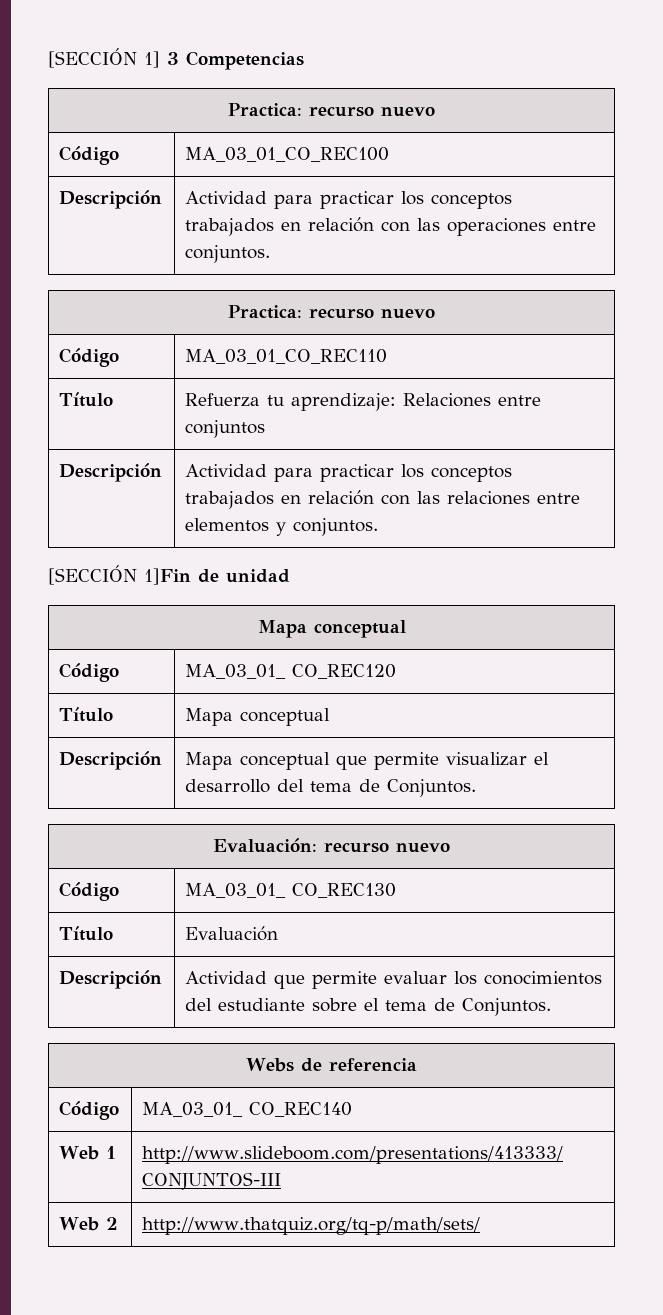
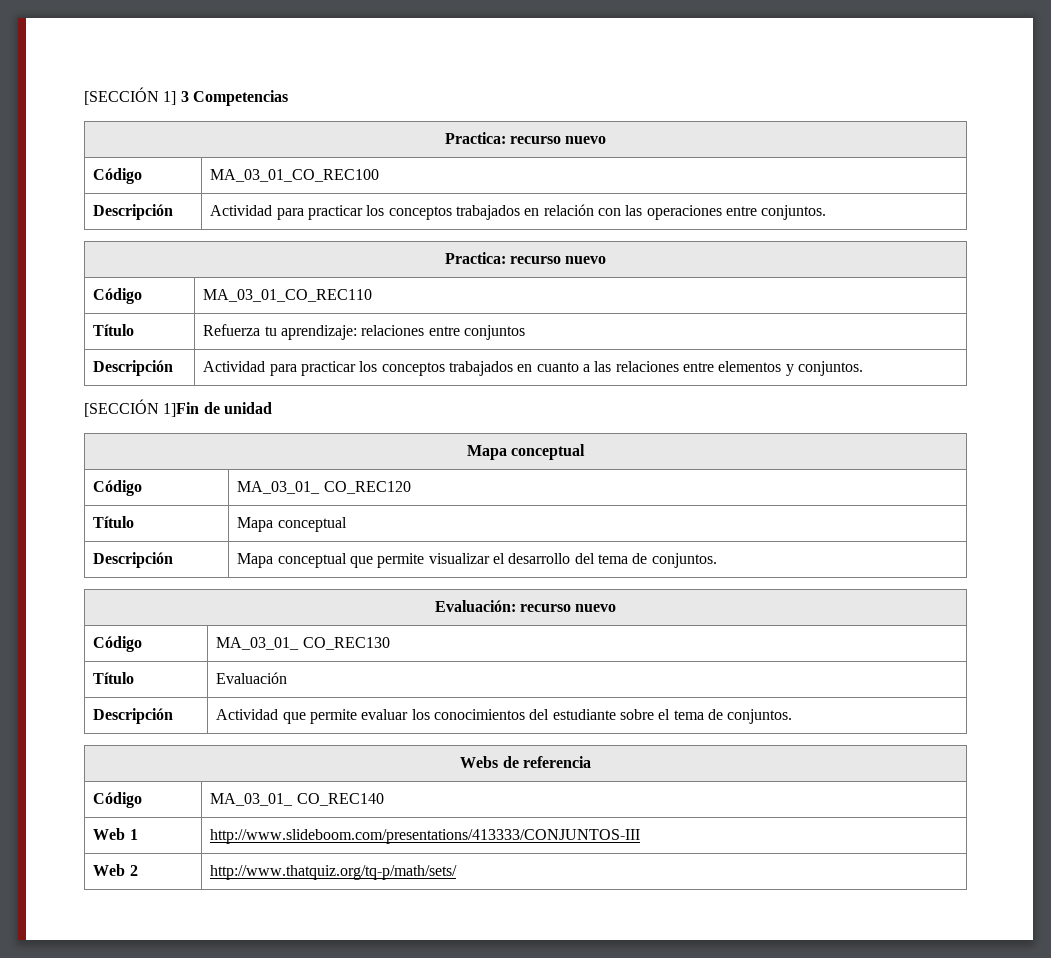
- Título | Refuerza tu aprendizaje: Relaciones entre conjuntos
+ Título | Refuerza tu aprendizaje: relaciones entre conjuntos
- Descripción | Actividad para practicar los conceptos trabajados en relación con las relaciones entre elementos y conjuntos.
+ Descripción | Actividad para practicar los conceptos trabajados en cuanto a las relaciones entre elementos y conjuntos.
- Descripción | Mapa conceptual que permite visualizar el desarrollo del tema de Conjuntos.
+ Descripción | Mapa conceptual que permite visualizar el desarrollo del tema de conjuntos.
- Descripción | Actividad que permite evaluar los conocimientos del estudiante sobre el tema de Conjuntos.
+ Descripción | Actividad que permite evaluar los conocimientos del estudiante sobre el tema de conjuntos.

